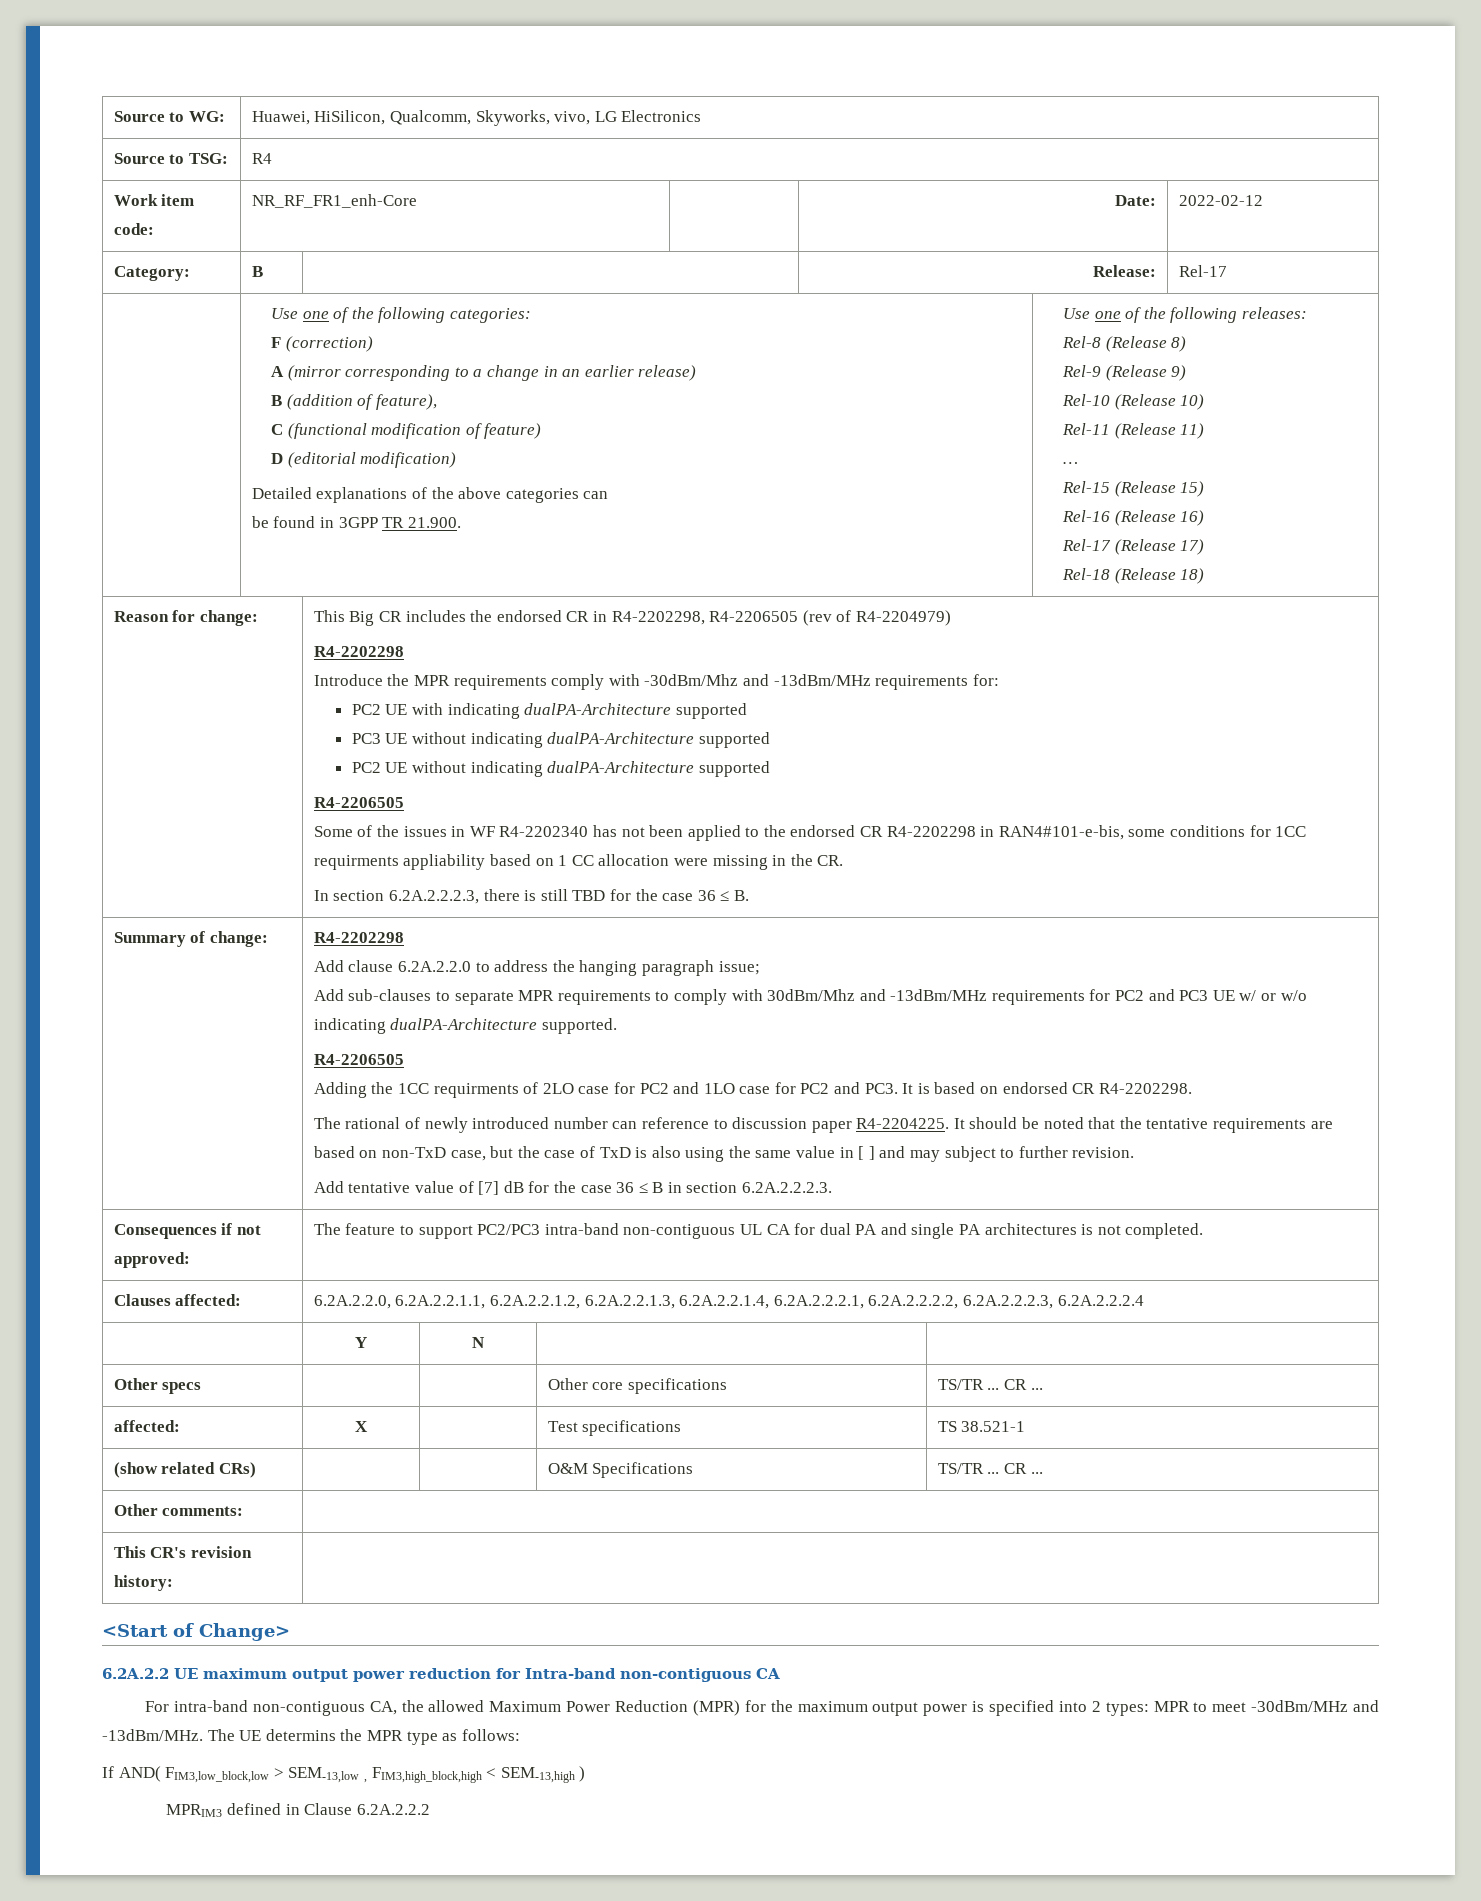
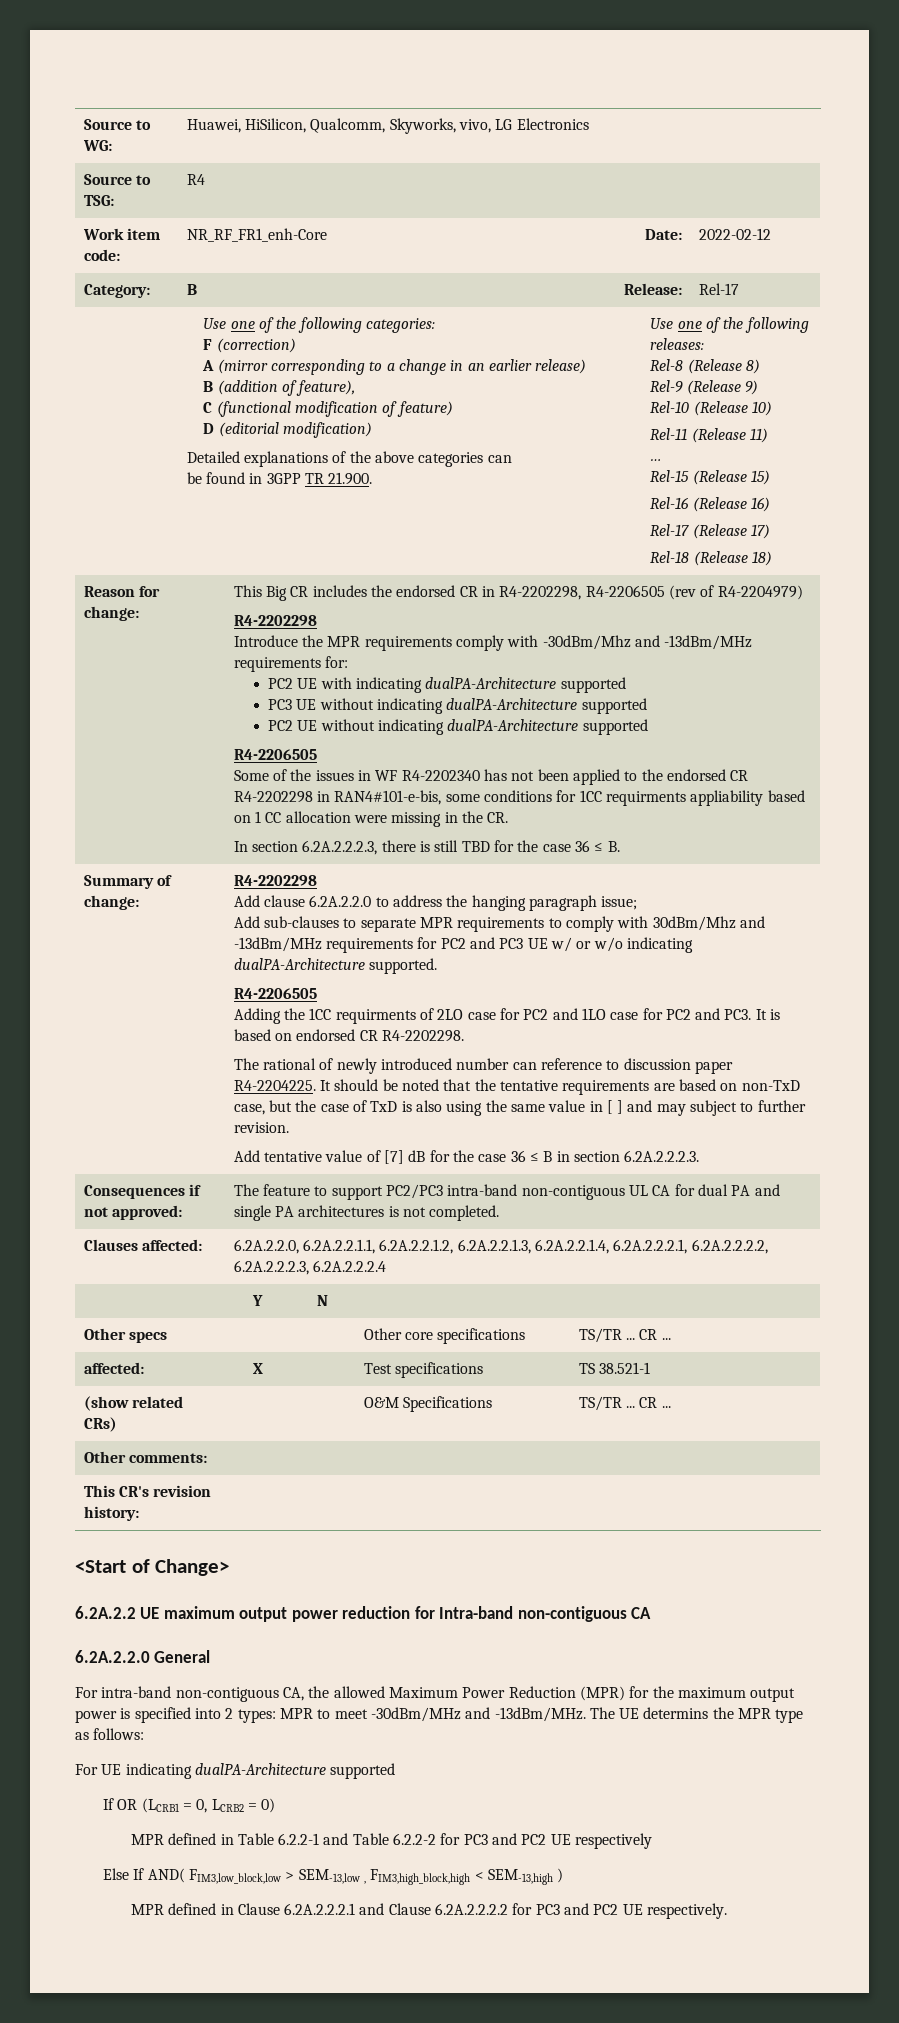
+ 6.2A.2.2.0 General
- If AND( FIM3,low_block,low > SEM-13,low , FIM3,high_block,high < SEM-13,high )
+ For UE indicating dualPA-Architecture supported
+ If OR (LCRB1 = 0, LCRB2 = 0)
+ MPR defined in Table 6.2.2-1 and Table 6.2.2-2 for PC3 and PC2 UE respectively
+ Else If AND( FIM3,low_block,low > SEM-13,low , FIM3,high_block,high < SEM-13,high )
- MPRIM3 defined in Clause 6.2A.2.2.2
+ MPR defined in Clause 6.2A.2.2.2.1 and Clause 6.2A.2.2.2.2 for PC3 and PC2 UE respectively.

